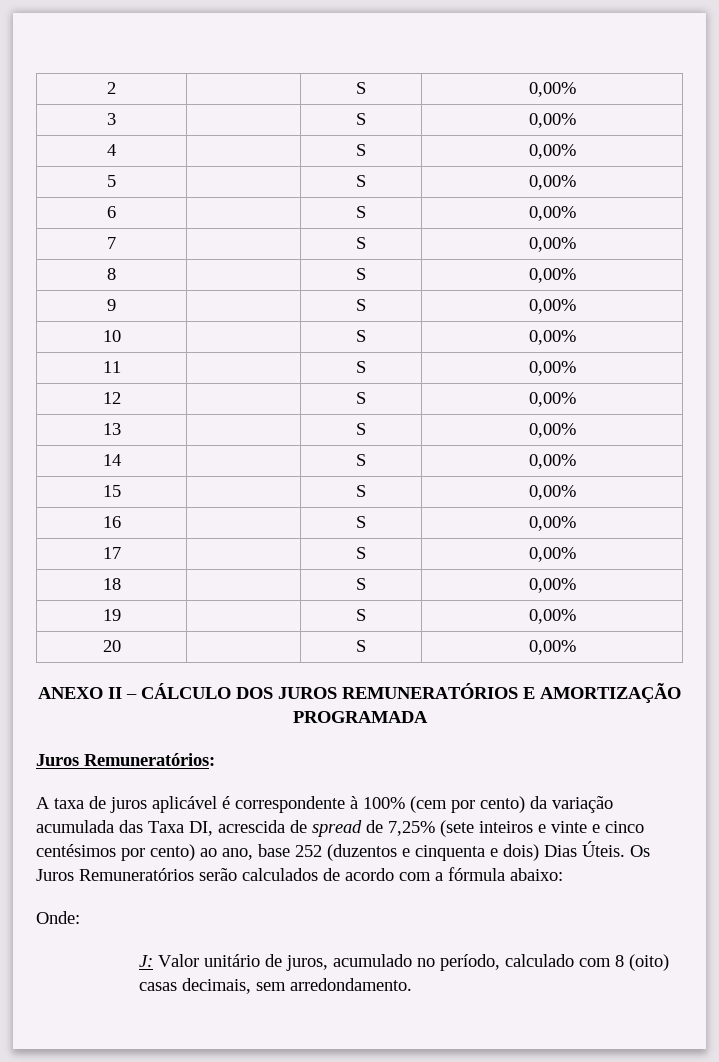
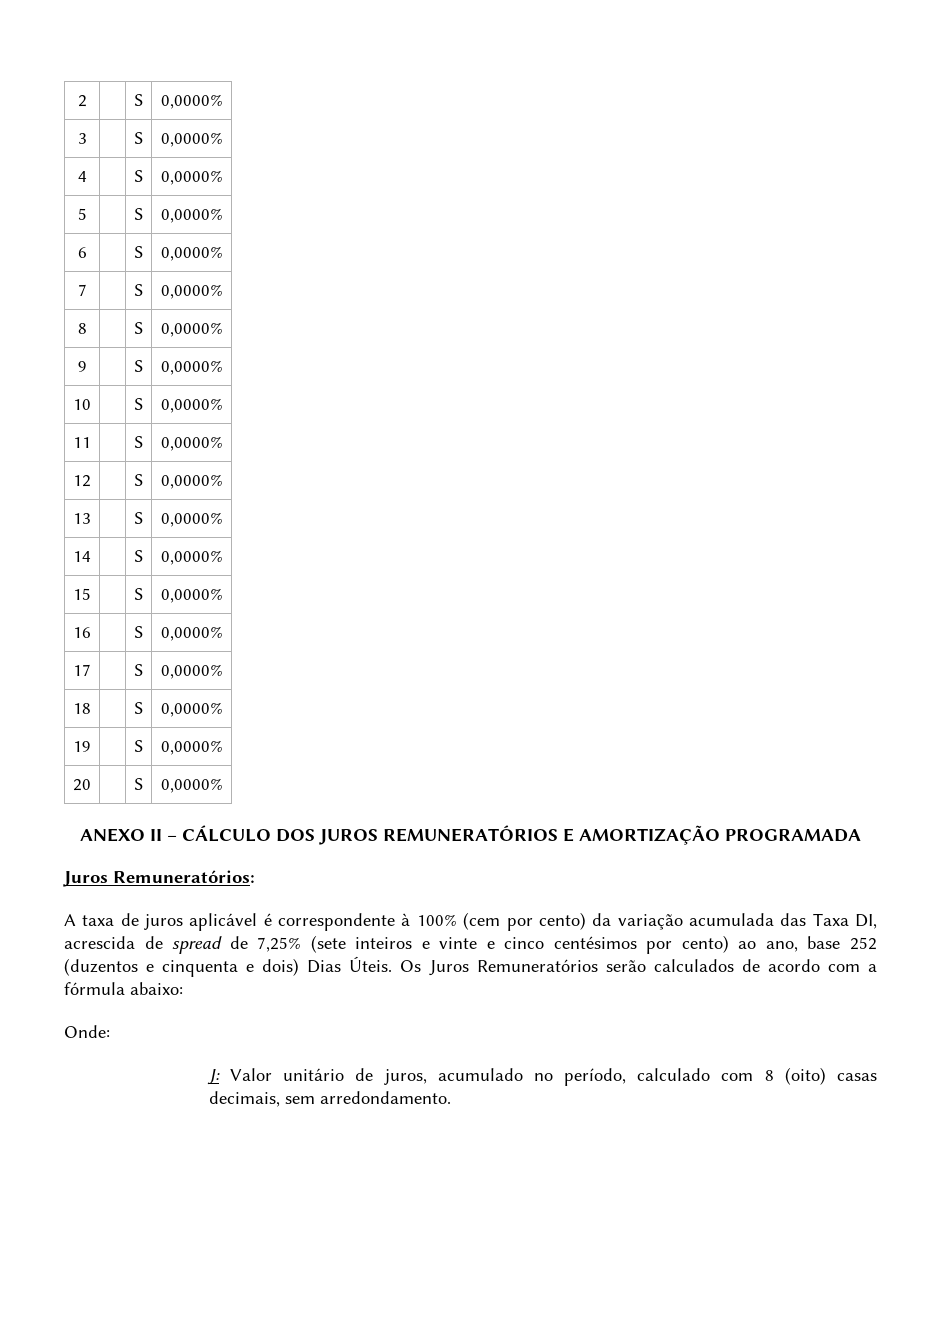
- 2 | | S | 0,00%
+ 2 | | S | 0,0000%
- 3 | | S | 0,00%
+ 3 | | S | 0,0000%
- 4 | | S | 0,00%
+ 4 | | S | 0,0000%
- 5 | | S | 0,00%
+ 5 | | S | 0,0000%
- 6 | | S | 0,00%
+ 6 | | S | 0,0000%
- 7 | | S | 0,00%
+ 7 | | S | 0,0000%
- 8 | | S | 0,00%
+ 8 | | S | 0,0000%
- 9 | | S | 0,00%
+ 9 | | S | 0,0000%
- 10 | | S | 0,00%
+ 10 | | S | 0,0000%
- 11 | | S | 0,00%
+ 11 | | S | 0,0000%
- 12 | | S | 0,00%
+ 12 | | S | 0,0000%
- 13 | | S | 0,00%
+ 13 | | S | 0,0000%
- 14 | | S | 0,00%
+ 14 | | S | 0,0000%
- 15 | | S | 0,00%
+ 15 | | S | 0,0000%
- 16 | | S | 0,00%
+ 16 | | S | 0,0000%
- 17 | | S | 0,00%
+ 17 | | S | 0,0000%
- 18 | | S | 0,00%
+ 18 | | S | 0,0000%
- 19 | | S | 0,00%
+ 19 | | S | 0,0000%
- 20 | | S | 0,00%
+ 20 | | S | 0,0000%

